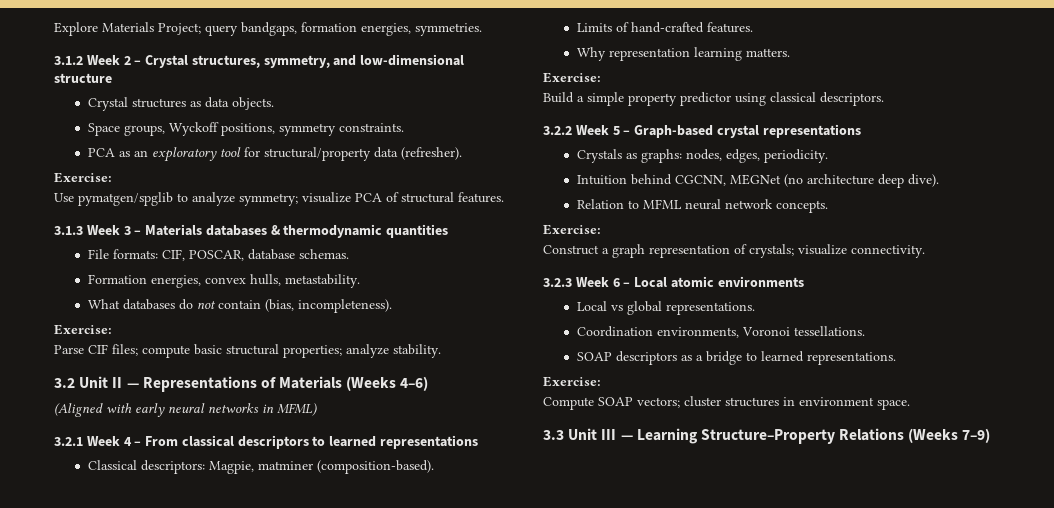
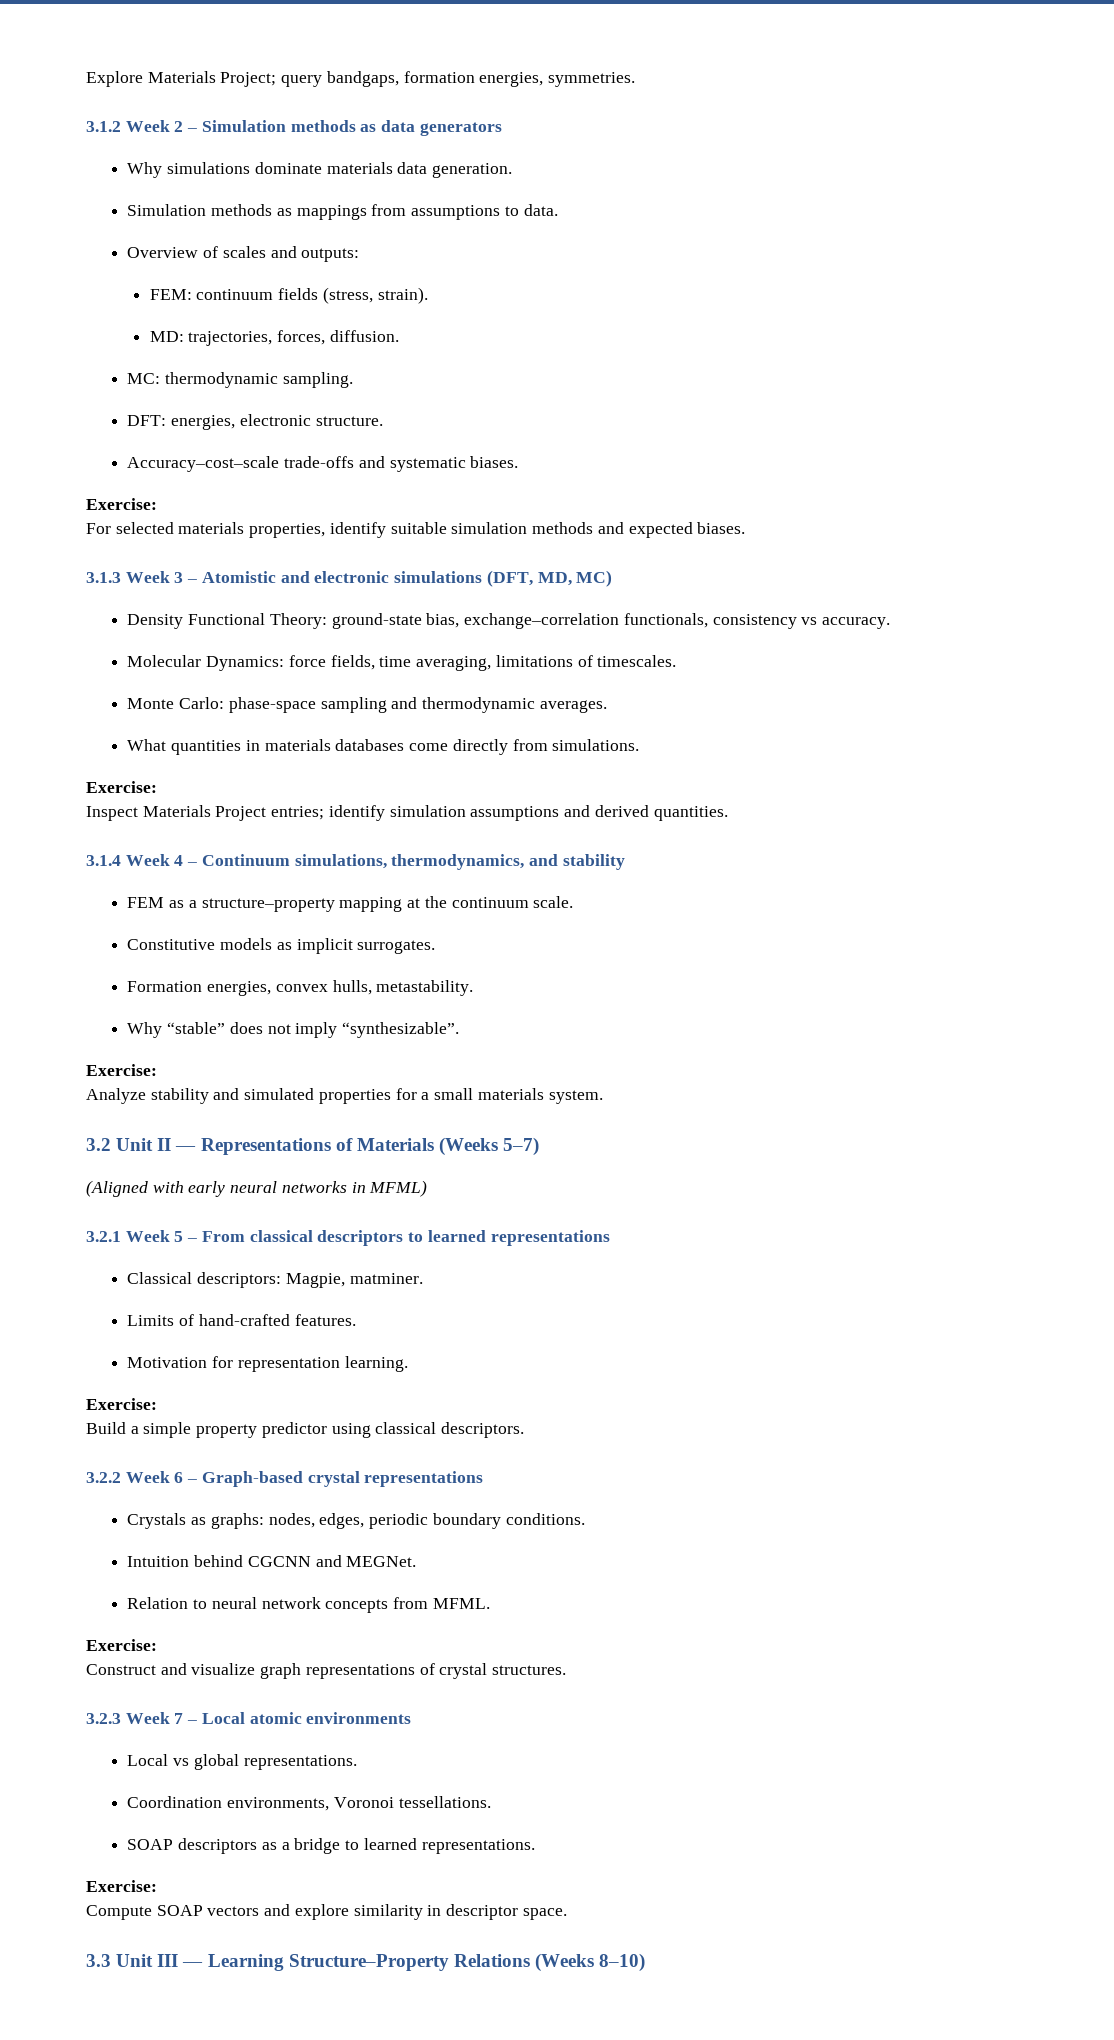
- 3.1.2 Week 2 – Crystal structures, symmetry, and low-dimensional structure
- Crystal structures as data objects.
- Space groups, Wyckoff positions, symmetry constraints.
- PCA as an exploratory tool for structural/property data (refresher).
+ 3.1.2 Week 2 – Simulation methods as data generators
+ Why simulations dominate materials data generation.
+ Simulation methods as mappings from assumptions to data.
+ Overview of scales and outputs:
+ FEM: continuum fields (stress, strain).
+ MD: trajectories, forces, diffusion.
+ MC: thermodynamic sampling.
+ DFT: energies, electronic structure.
+ Accuracy–cost–scale trade-offs and systematic biases.
  Exercise:
- Use pymatgen/spglib to analyze symmetry; visualize PCA of structural features.
- 3.1.3 Week 3 – Materials databases & thermodynamic quantities
- File formats: CIF, POSCAR, database schemas.
+ For selected materials properties, identify suitable simulation methods and expected biases.
+ 3.1.3 Week 3 – Atomistic and electronic simulations (DFT, MD, MC)
+ Density Functional Theory: ground-state bias, exchange–correlation functionals, consistency vs accuracy.
+ Molecular Dynamics: force fields, time averaging, limitations of timescales.
+ Monte Carlo: phase-space sampling and thermodynamic averages.
+ What quantities in materials databases come directly from simulations.
+ Exercise:
+ Inspect Materials Project entries; identify simulation assumptions and derived quantities.
+ 3.1.4 Week 4 – Continuum simulations, thermodynamics, and stability
+ FEM as a structure–property mapping at the continuum scale.
+ Constitutive models as implicit surrogates.
- What databases do not contain (bias, incompleteness).
+ Why “stable” does not imply “synthesizable”.
  Exercise:
- Parse CIF files; compute basic structural properties; analyze stability.
+ Analyze stability and simulated properties for a small materials system.
- 3.2 Unit II — Representations of Materials (Weeks 4–6)
+ 3.2 Unit II — Representations of Materials (Weeks 5–7)
- 3.2.1 Week 4 – From classical descriptors to learned representations
+ 3.2.1 Week 5 – From classical descriptors to learned representations
- Classical descriptors: Magpie, matminer (composition-based).
+ Classical descriptors: Magpie, matminer.
- Why representation learning matters.
+ Motivation for representation learning.
- 3.2.2 Week 5 – Graph-based crystal representations
+ 3.2.2 Week 6 – Graph-based crystal representations
- Crystals as graphs: nodes, edges, periodicity.
+ Crystals as graphs: nodes, edges, periodic boundary conditions.
- Intuition behind CGCNN, MEGNet (no architecture deep dive).
+ Intuition behind CGCNN and MEGNet.
- Relation to MFML neural network concepts.
+ Relation to neural network concepts from MFML.
- Construct a graph representation of crystals; visualize connectivity.
+ Construct and visualize graph representations of crystal structures.
- 3.2.3 Week 6 – Local atomic environments
+ 3.2.3 Week 7 – Local atomic environments
- Compute SOAP vectors; cluster structures in environment space.
+ Compute SOAP vectors and explore similarity in descriptor space.
- 3.3 Unit III — Learning Structure–Property Relations (Weeks 7–9)
+ 3.3 Unit III — Learning Structure–Property Relations (Weeks 8–10)

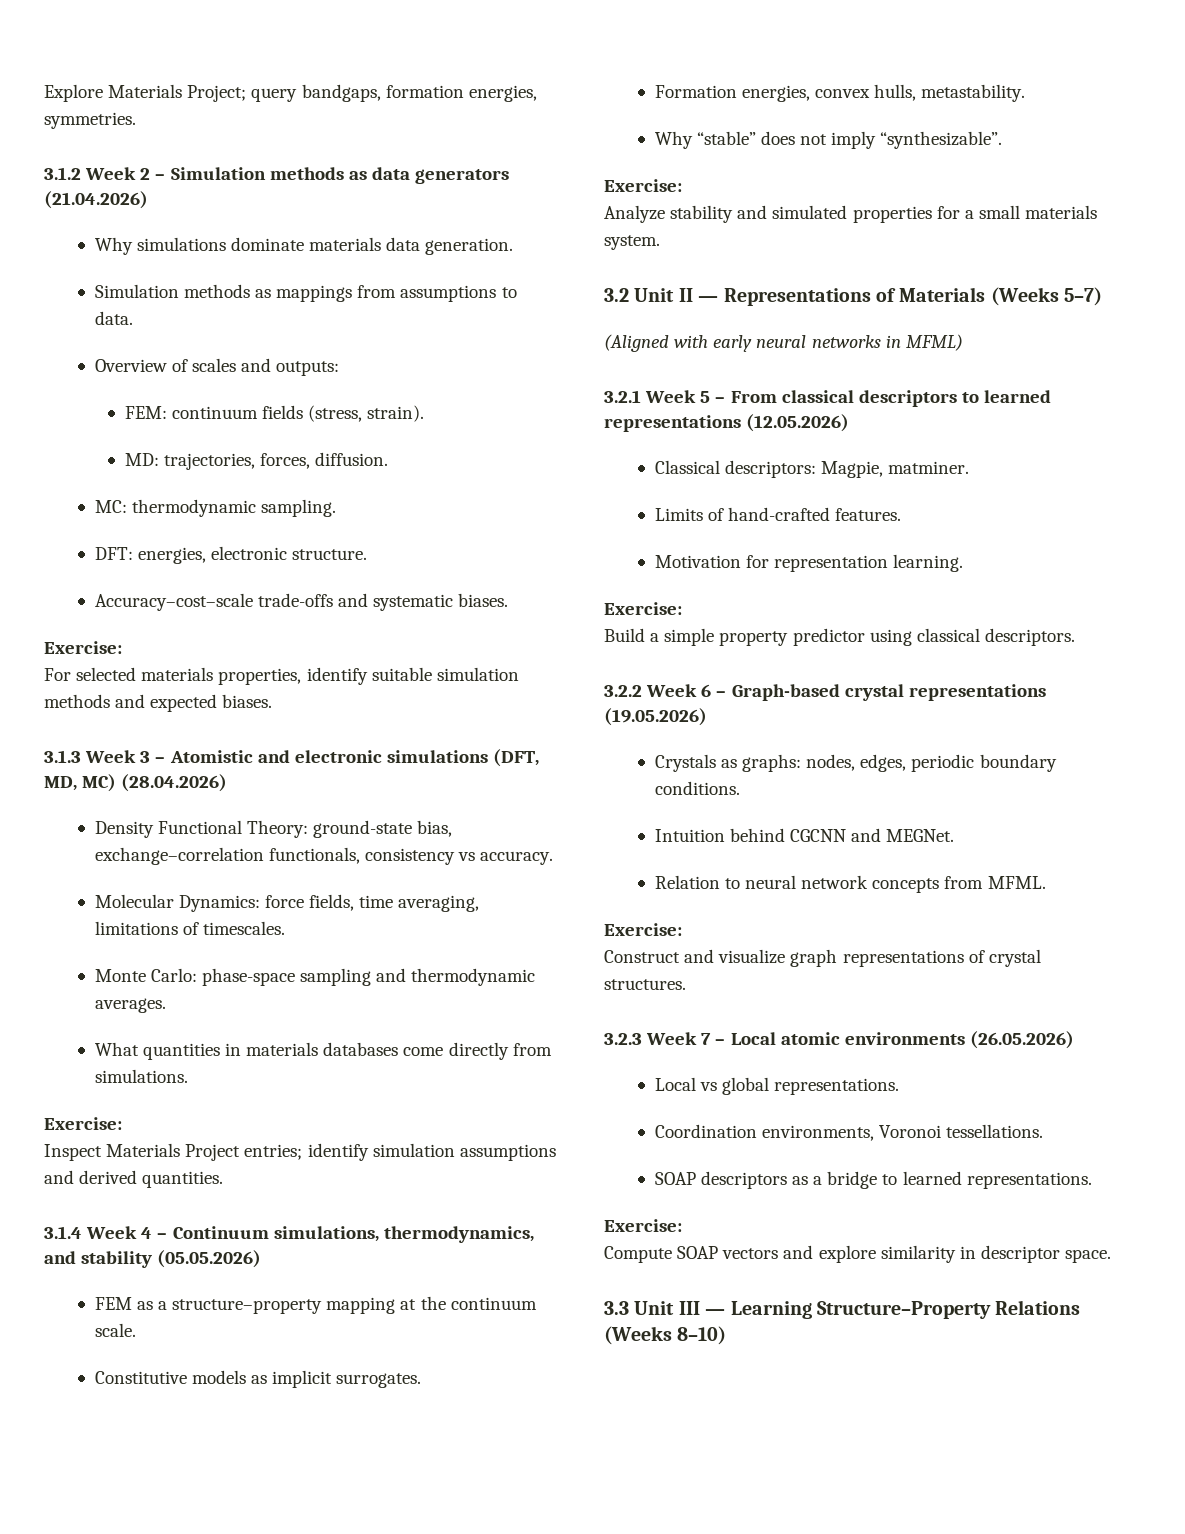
- 3.1.2 Week 2 – Simulation methods as data generators
+ 3.1.2 Week 2 – Simulation methods as data generators (21.04.2026)
- 3.1.3 Week 3 – Atomistic and electronic simulations (DFT, MD, MC)
+ 3.1.3 Week 3 – Atomistic and electronic simulations (DFT, MD, MC) (28.04.2026)
- 3.1.4 Week 4 – Continuum simulations, thermodynamics, and stability
+ 3.1.4 Week 4 – Continuum simulations, thermodynamics, and stability (05.05.2026)
- 3.2.1 Week 5 – From classical descriptors to learned representations
+ 3.2.1 Week 5 – From classical descriptors to learned representations (12.05.2026)
- 3.2.2 Week 6 – Graph-based crystal representations
+ 3.2.2 Week 6 – Graph-based crystal representations (19.05.2026)
- 3.2.3 Week 7 – Local atomic environments
+ 3.2.3 Week 7 – Local atomic environments (26.05.2026)

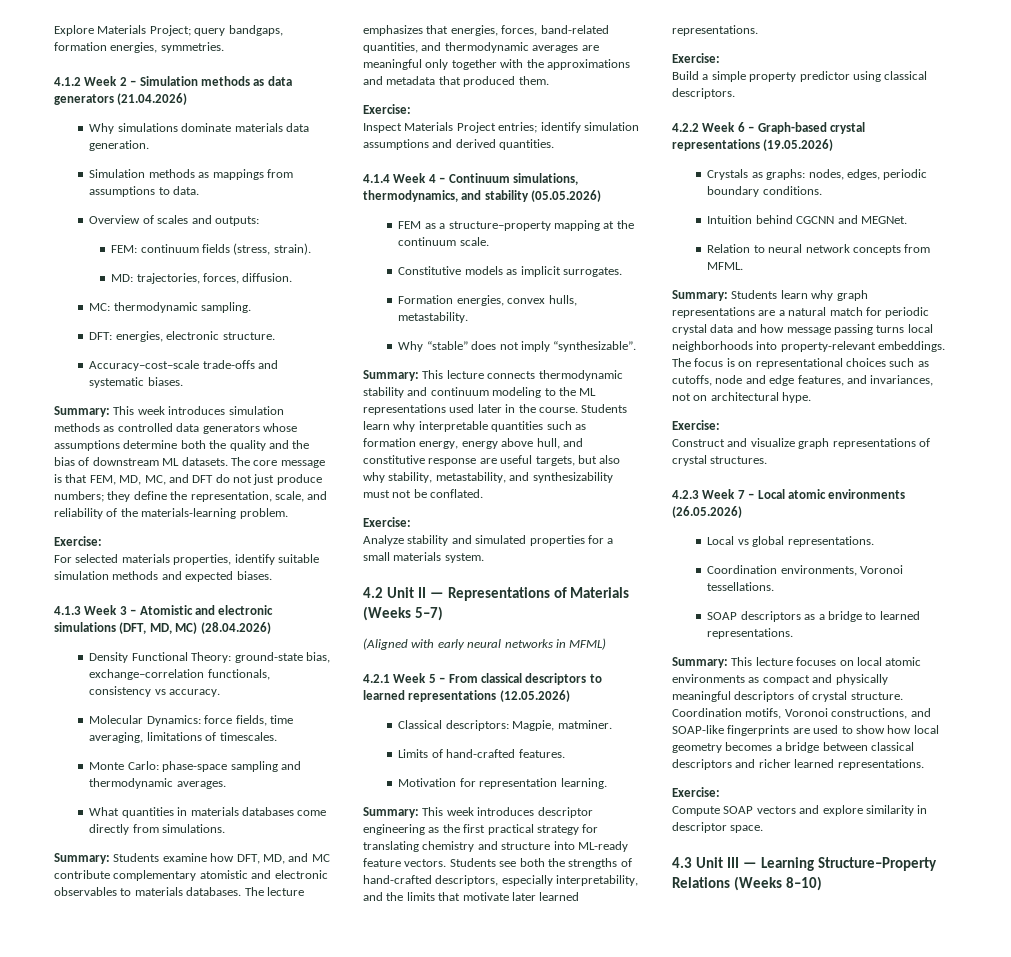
- 3.1.2 Week 2 – Simulation methods as data generators (21.04.2026)
+ 4.1.2 Week 2 – Simulation methods as data generators (21.04.2026)
+ Summary: This week introduces simulation methods as controlled data generators whose assumptions determine both the quality and the bias of downstream ML datasets. The core message is that FEM, MD, MC, and DFT do not just produce numbers; they define the representation, scale, and reliability of the materials-learning problem.
- 3.1.3 Week 3 – Atomistic and electronic simulations (DFT, MD, MC) (28.04.2026)
+ 4.1.3 Week 3 – Atomistic and electronic simulations (DFT, MD, MC) (28.04.2026)
+ Summary: Students examine how DFT, MD, and MC contribute complementary atomistic and electronic observables to materials databases. The lecture emphasizes that energies, forces, band-related quantities, and thermodynamic averages are meaningful only together with the approximations and metadata that produced them.
- 3.1.4 Week 4 – Continuum simulations, thermodynamics, and stability (05.05.2026)
+ 4.1.4 Week 4 – Continuum simulations, thermodynamics, and stability (05.05.2026)
+ Summary: This lecture connects thermodynamic stability and continuum modeling to the ML representations used later in the course. Students learn why interpretable quantities such as formation energy, energy above hull, and constitutive response are useful targets, but also why stability, metastability, and synthesizability must not be conflated.
- 3.2 Unit II — Representations of Materials (Weeks 5–7)
+ 4.2 Unit II — Representations of Materials (Weeks 5–7)
- 3.2.1 Week 5 – From classical descriptors to learned representations (12.05.2026)
+ 4.2.1 Week 5 – From classical descriptors to learned representations (12.05.2026)
+ Summary: This week introduces descriptor engineering as the first practical strategy for translating chemistry and structure into ML-ready feature vectors. Students see both the strengths of hand-crafted descriptors, especially interpretability, and the limits that motivate later learned representations.
- 3.2.2 Week 6 – Graph-based crystal representations (19.05.2026)
+ 4.2.2 Week 6 – Graph-based crystal representations (19.05.2026)
+ Summary: Students learn why graph representations are a natural match for periodic crystal data and how message passing turns local neighborhoods into property-relevant embeddings. The focus is on representational choices such as cutoffs, node and edge features, and invariances, not on architectural hype.
- 3.2.3 Week 7 – Local atomic environments (26.05.2026)
+ 4.2.3 Week 7 – Local atomic environments (26.05.2026)
+ Summary: This lecture focuses on local atomic environments as compact and physically meaningful descriptors of crystal structure. Coordination motifs, Voronoi constructions, and SOAP-like fingerprints are used to show how local geometry becomes a bridge between classical descriptors and richer learned representations.
- 3.3 Unit III — Learning Structure–Property Relations (Weeks 8–10)
+ 4.3 Unit III — Learning Structure–Property Relations (Weeks 8–10)

